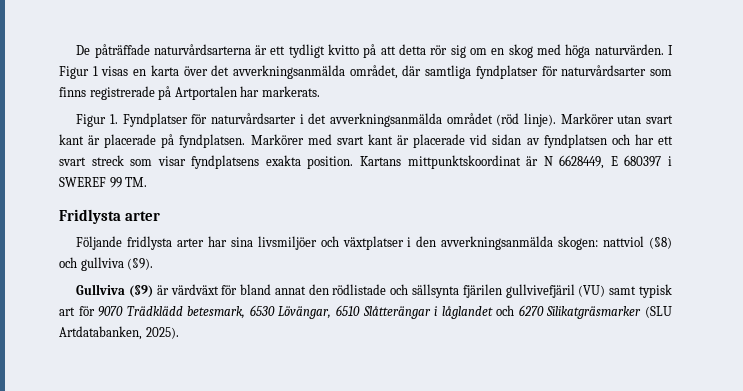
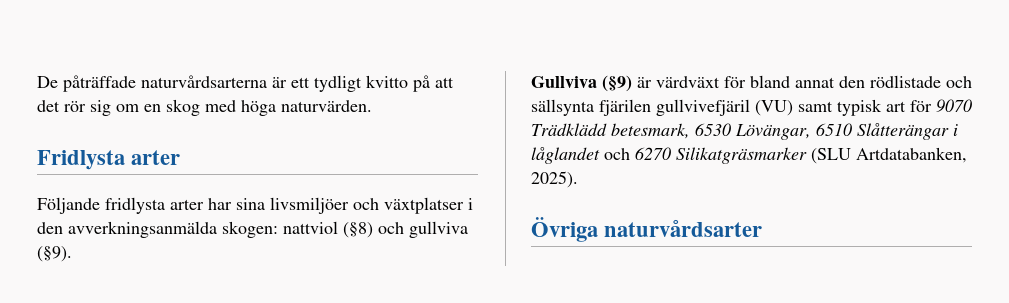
- De påträffade naturvårdsarterna är ett tydligt kvitto på att detta rör sig om en skog med höga naturvärden. I Figur 1 visas en karta över det avverkningsanmälda området, där samtliga fyndplatser för naturvårdsarter som finns registrerade på Artportalen har markerats.
- Figur 1. Fyndplatser för naturvårdsarter i det avverkningsanmälda området (röd linje). Markörer utan svart kant är placerade på fyndplatsen. Markörer med svart kant är placerade vid sidan av fyndplatsen och har ett svart streck som visar fyndplatsens exakta position. Kartans mittpunktskoordinat är N 6628449, E 680397 i SWEREF 99 TM.
+ De påträffade naturvårdsarterna är ett tydligt kvitto på att det rör sig om en skog med höga naturvärden.
+ Övriga naturvårdsarter

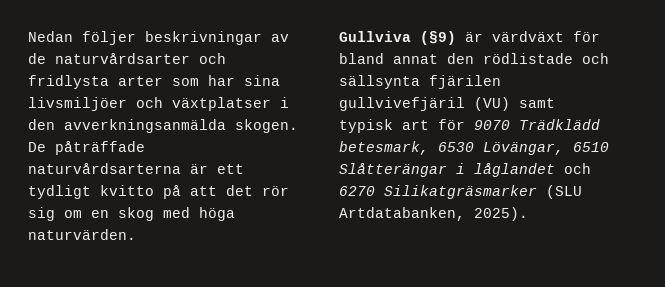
+ Nedan följer beskrivningar av de naturvårdsarter och fridlysta arter som har sina livsmiljöer och växtplatser i den avverkningsanmälda skogen.
- Fridlysta arter
- Följande fridlysta arter har sina livsmiljöer och växtplatser i den avverkningsanmälda skogen: nattviol (§8) och gullviva (§9).
- Övriga naturvårdsarter

